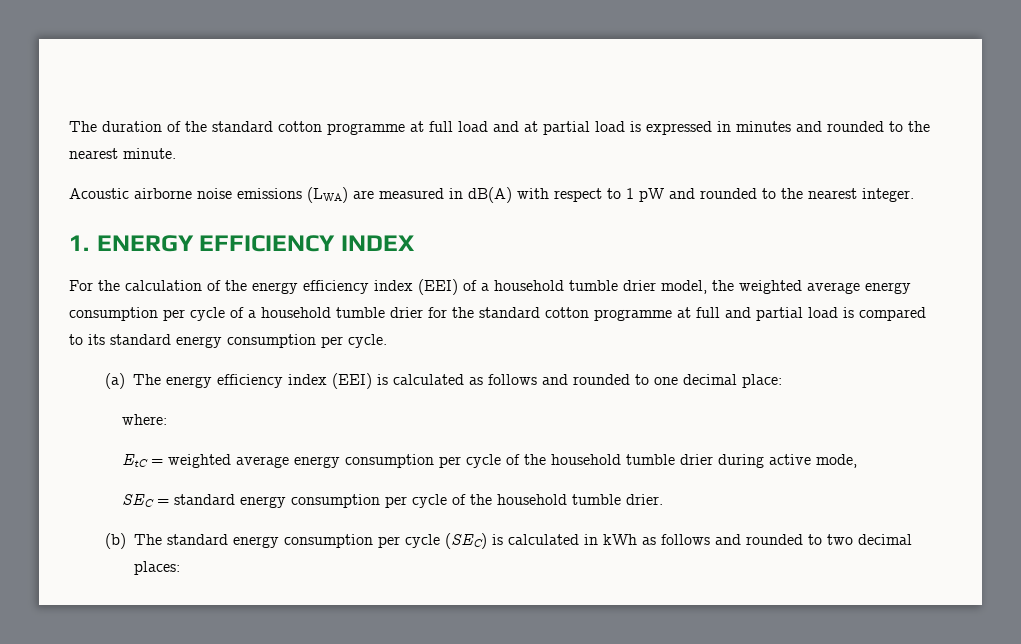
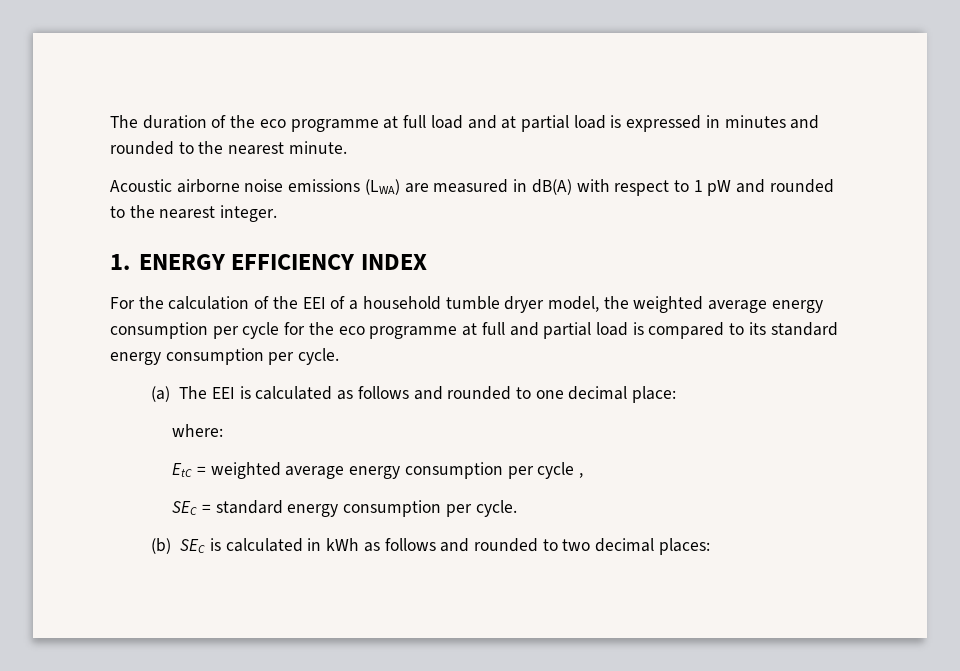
- The duration of the standard cotton programme at full load and at partial load is expressed in minutes and rounded to the nearest minute.
+ The duration of the eco programme at full load and at partial load is expressed in minutes and rounded to the nearest minute.
- For the calculation of the energy efficiency index (EEI) of a household tumble drier model, the weighted average energy consumption per cycle of a household tumble drier for the standard cotton programme at full and partial load is compared to its standard energy consumption per cycle.
+ For the calculation of the EEI of a household tumble dryer model, the weighted average energy consumption per cycle for the eco programme at full and partial load is compared to its standard energy consumption per cycle.
- (a) The energy efficiency index (EEI) is calculated as follows and rounded to one decimal place:
+ (a) The EEI is calculated as follows and rounded to one decimal place:
- EtC = weighted average energy consumption per cycle of the household tumble drier during active mode,
+ EtC = weighted average energy consumption per cycle ,
- SEC = standard energy consumption per cycle of the household tumble drier.
- (b) The standard energy consumption per cycle (SEC) is calculated in kWh as follows and rounded to two decimal places:
+ SEC = standard energy consumption per cycle.
+ (b) SEC is calculated in kWh as follows and rounded to two decimal places:

